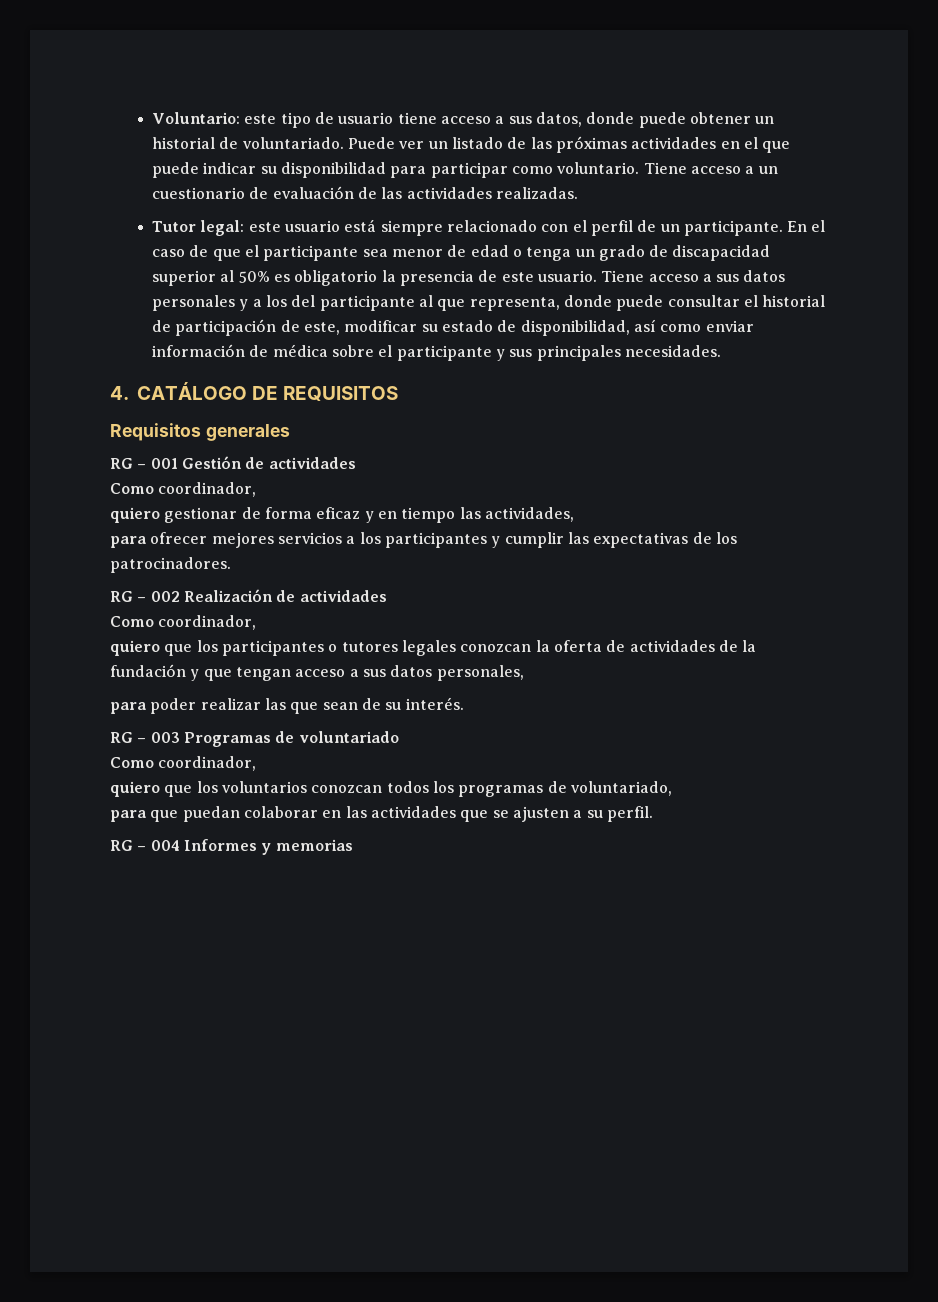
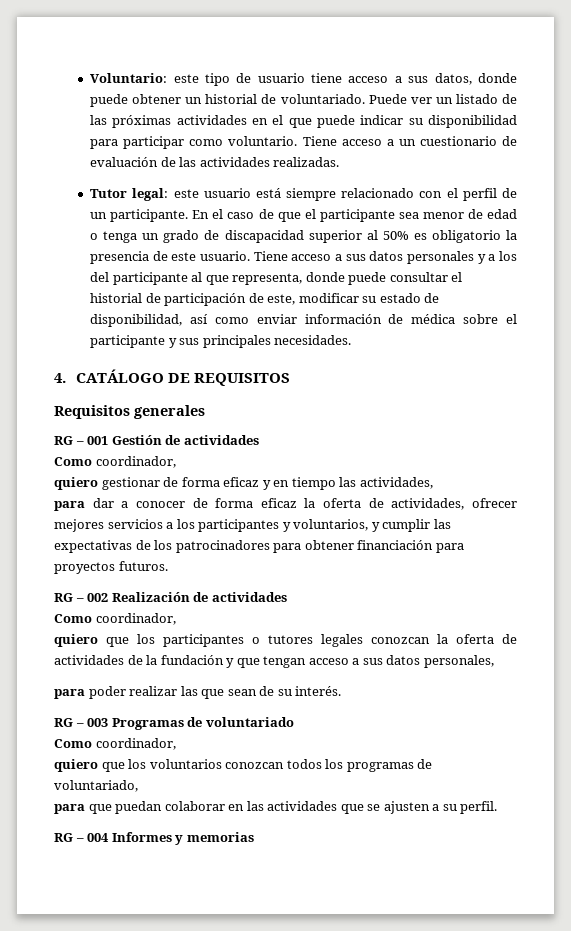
- para ofrecer mejores servicios a los participantes y cumplir las expectativas de los patrocinadores.
+ para dar a conocer de forma eficaz la oferta de actividades, ofrecer mejores servicios a los participantes y voluntarios, y cumplir las expectativas de los patrocinadores para obtener financiación para proyectos futuros.

